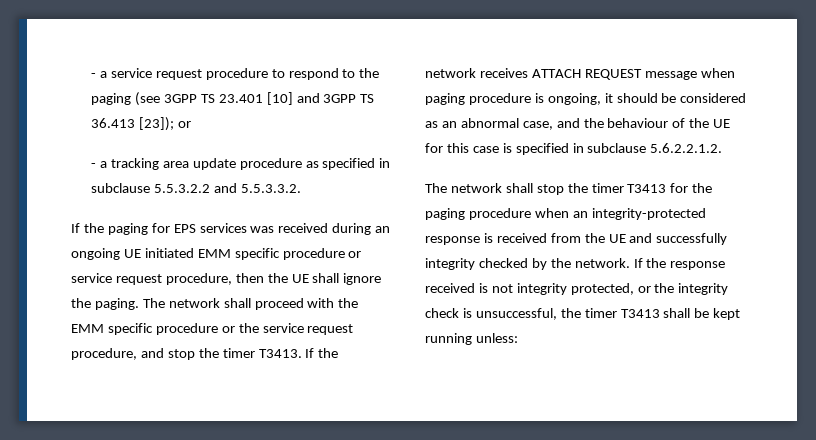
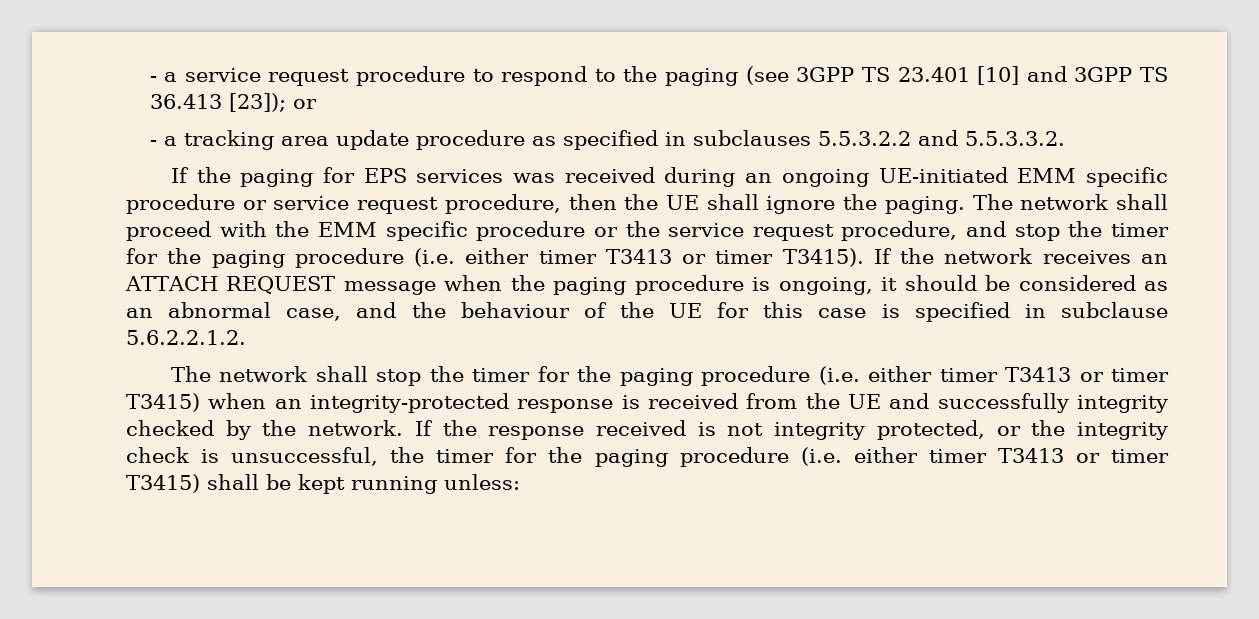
- - a tracking area update procedure as specified in subclause 5.5.3.2.2 and 5.5.3.3.2.
+ - a tracking area update procedure as specified in subclauses 5.5.3.2.2 and 5.5.3.3.2.
- If the paging for EPS services was received during an ongoing UE initiated EMM specific procedure or service request procedure, then the UE shall ignore the paging.
+ If the paging for EPS services was received during an ongoing UE-initiated EMM specific procedure or service request procedure, then the UE shall ignore the paging.
- The network shall proceed with the EMM specific procedure or the service request procedure, and stop the timer T3413.
+ The network shall proceed with the EMM specific procedure or the service request procedure, and stop the timer for the paging procedure (i.e. either timer T3413 or timer T3415).
- If the network receives ATTACH REQUEST message when paging procedure is ongoing, it should be considered as an abnormal case, and the behaviour of the UE for this case is specified in subclause 5.6.2.2.1.2.
+ If the network receives an ATTACH REQUEST message when the paging procedure is ongoing, it should be considered as an abnormal case, and the behaviour of the UE for this case is specified in subclause 5.6.2.2.1.2.
- The network shall stop the timer T3413 for the paging procedure when an integrity-protected response is received from the UE and successfully integrity checked by the network.
+ The network shall stop the timer for the paging procedure (i.e. either timer T3413 or timer T3415) when an integrity-protected response is received from the UE and successfully integrity checked by the network.
- If the response received is not integrity protected, or the integrity check is unsuccessful, the timer T3413 shall be kept running unless:
+ If the response received is not integrity protected, or the integrity check is unsuccessful, the timer for the paging procedure (i.e. either timer T3413 or timer T3415) shall be kept running unless:

